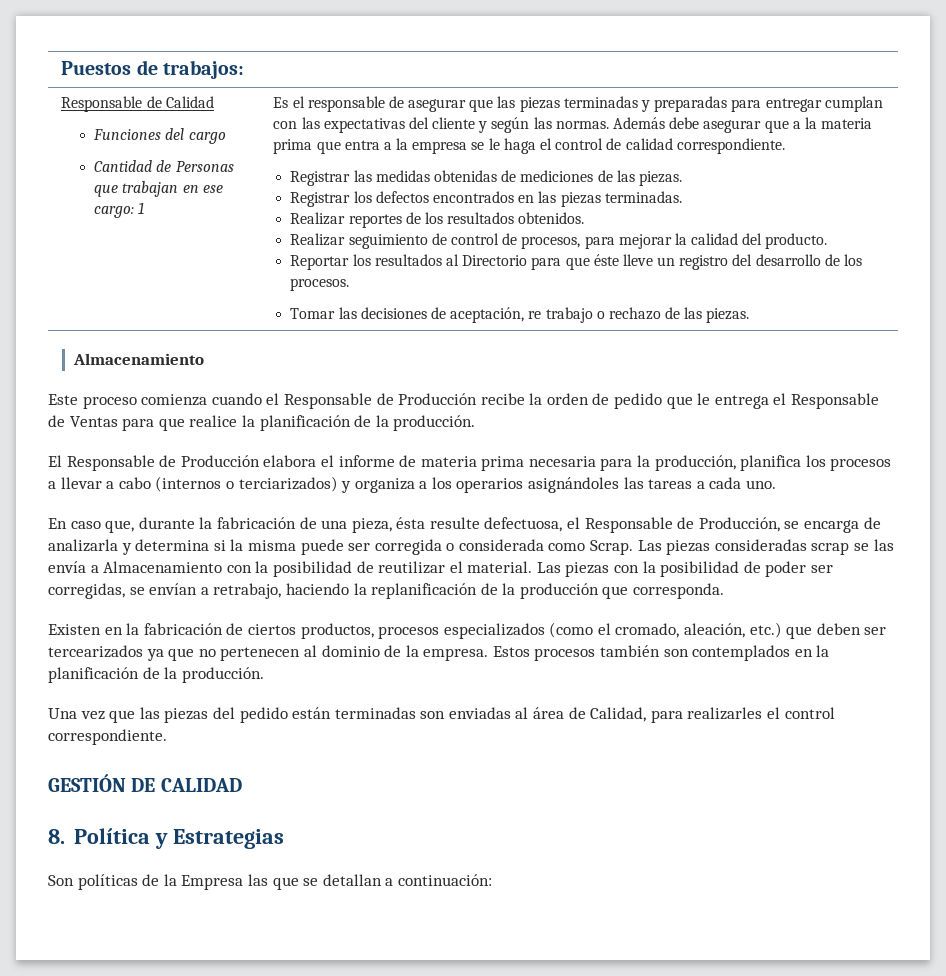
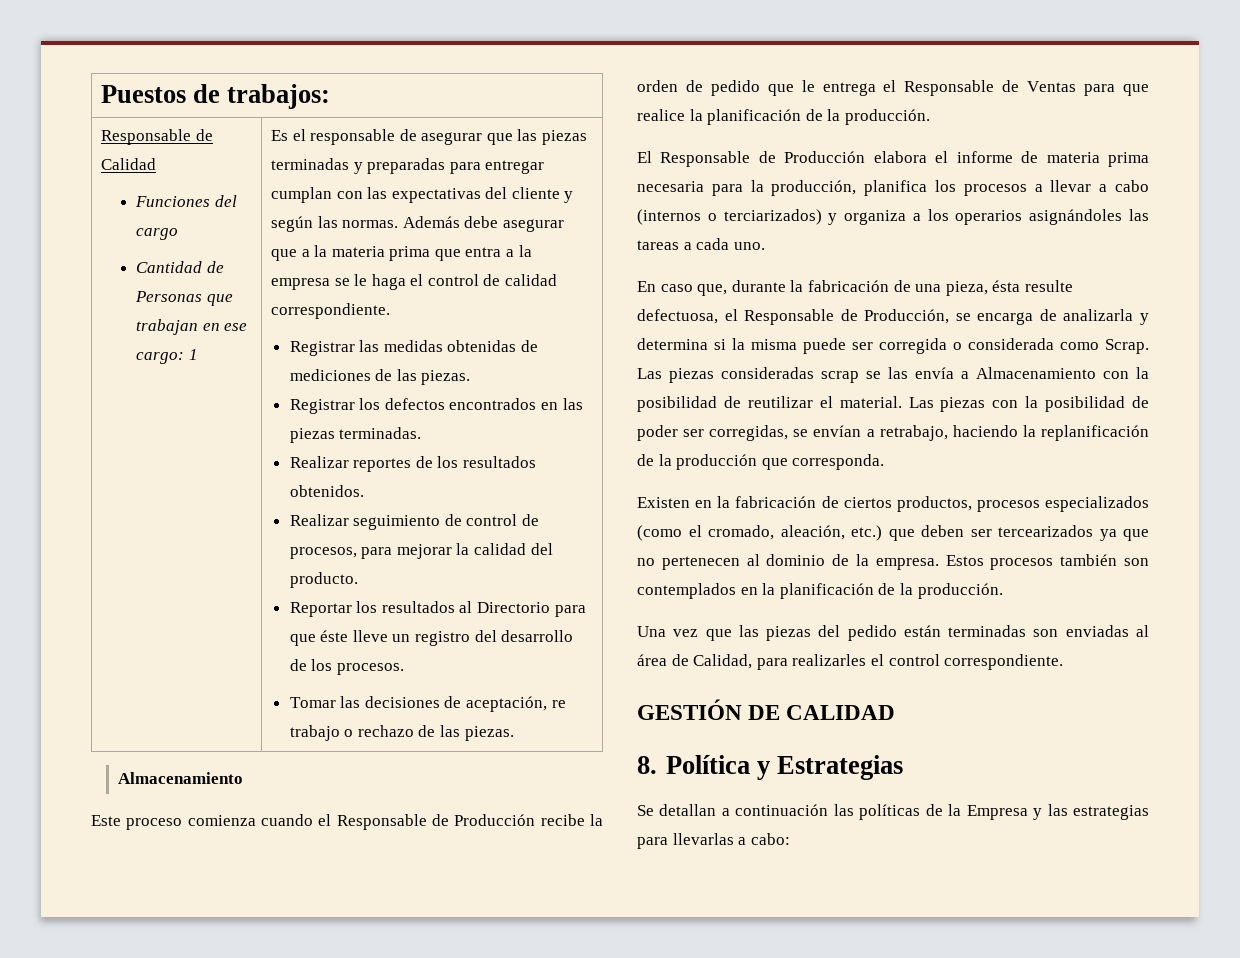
- Son políticas de la Empresa las que se detallan a continuación:
+ Se detallan a continuación las políticas de la Empresa y las estrategias para llevarlas a cabo:

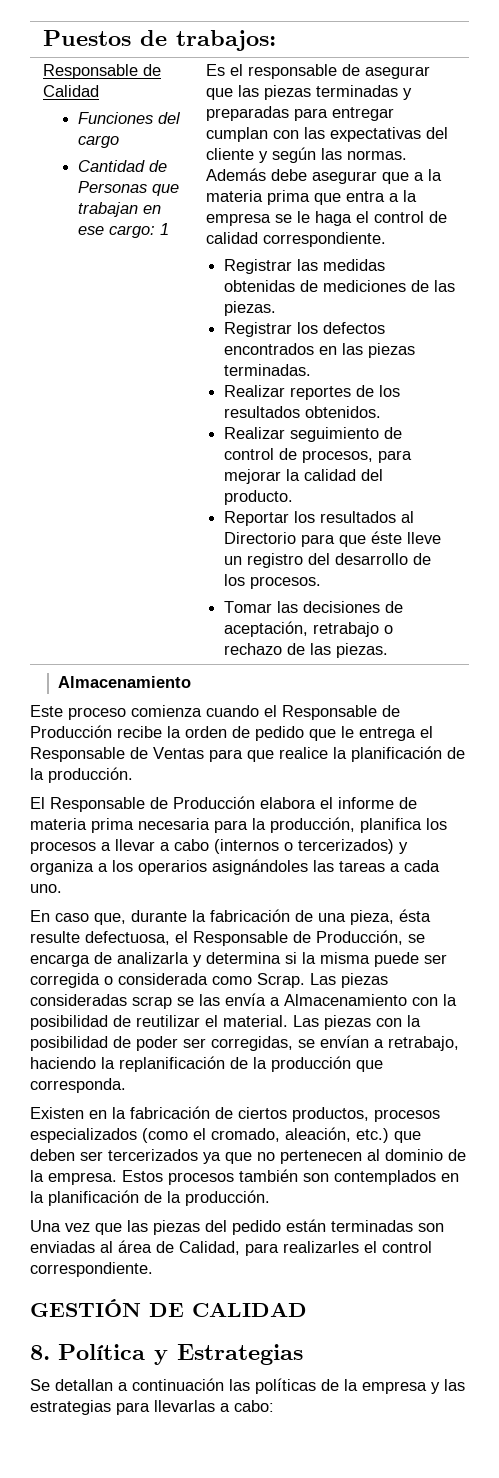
- Tomar las decisiones de aceptación, re trabajo o rechazo de las piezas.
+ Tomar las decisiones de aceptación, retrabajo o rechazo de las piezas.
- El Responsable de Producción elabora el informe de materia prima necesaria para la producción, planifica los procesos a llevar a cabo (internos o terciarizados) y organiza a los operarios asignándoles las tareas a cada uno.
+ El Responsable de Producción elabora el informe de materia prima necesaria para la producción, planifica los procesos a llevar a cabo (internos o tercerizados) y organiza a los operarios asignándoles las tareas a cada uno.
- Existen en la fabricación de ciertos productos, procesos especializados (como el cromado, aleación, etc.) que deben ser tercearizados ya que no pertenecen al dominio de la empresa.
+ Existen en la fabricación de ciertos productos, procesos especializados (como el cromado, aleación, etc.) que deben ser tercerizados ya que no pertenecen al dominio de la empresa.
- Se detallan a continuación las políticas de la Empresa y las estrategias para llevarlas a cabo:
+ Se detallan a continuación las políticas de la empresa y las estrategias para llevarlas a cabo:

